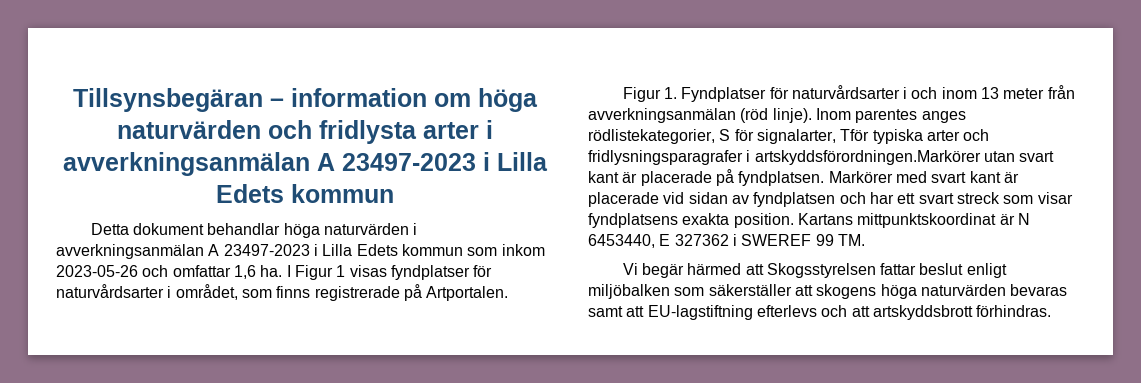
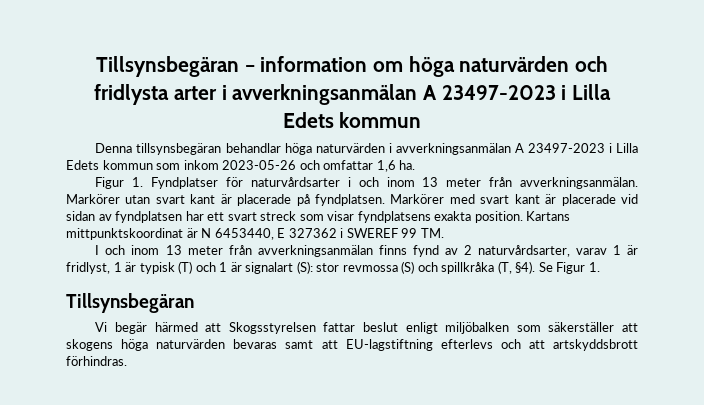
- Detta dokument behandlar höga naturvärden i avverkningsanmälan A 23497-2023 i Lilla Edets kommun som inkom 2023-05-26 och omfattar 1,6 ha. I Figur 1 visas fyndplatser för naturvårdsarter i området, som finns registrerade på Artportalen.
+ Denna tillsynsbegäran behandlar höga naturvärden i avverkningsanmälan A 23497-2023 i Lilla Edets kommun som inkom 2023-05-26 och omfattar 1,6 ha.
- Figur 1. Fyndplatser för naturvårdsarter i och inom 13 meter från avverkningsanmälan (röd linje). Inom parentes anges rödlistekategorier, S för signalarter, Tför typiska arter och fridlysningsparagrafer i artskyddsförordningen.Markörer utan svart kant är placerade på fyndplatsen.
+ Figur 1. Fyndplatser för naturvårdsarter i och inom 13 meter från avverkningsanmälan. Markörer utan svart kant är placerade på fyndplatsen.
- Markörer med svart kant är placerade vid sidan av fyndplatsen och har ett svart streck som visar fyndplatsens exakta position.
+ Markörer med svart kant är placerade vid sidan av fyndplatsen har ett svart streck som visar fyndplatsens exakta position.
+ I och inom 13 meter från avverkningsanmälan finns fynd av 2 naturvårdsarter, varav 1 är fridlyst, 1 är typisk (T) och 1 är signalart (S): stor revmossa (S) och spillkråka (T, §4). Se Figur 1.
+ Tillsynsbegäran

